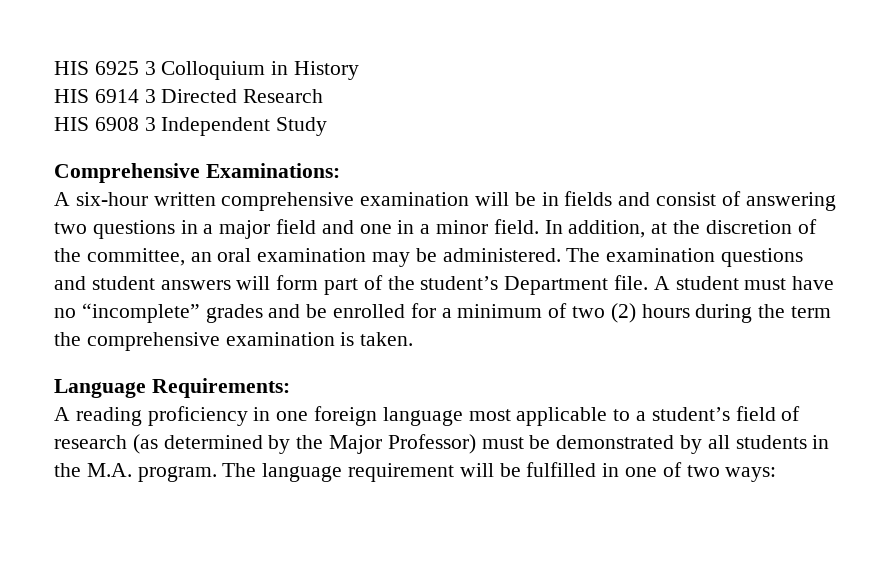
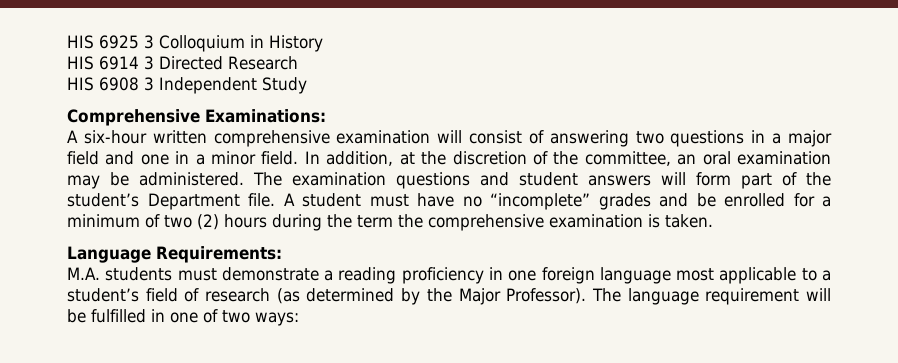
- A six-hour written comprehensive examination will be in fields and consist of answering two questions in a major field and one in a minor field.
+ A six-hour written comprehensive examination will consist of answering two questions in a major field and one in a minor field.
- A reading proficiency in one foreign language most applicable to a student’s field of research (as determined by the Major Professor) must be demonstrated by all students in the M.A. program.
+ M.A. students must demonstrate a reading proficiency in one foreign language most applicable to a student’s field of research (as determined by the Major Professor).

